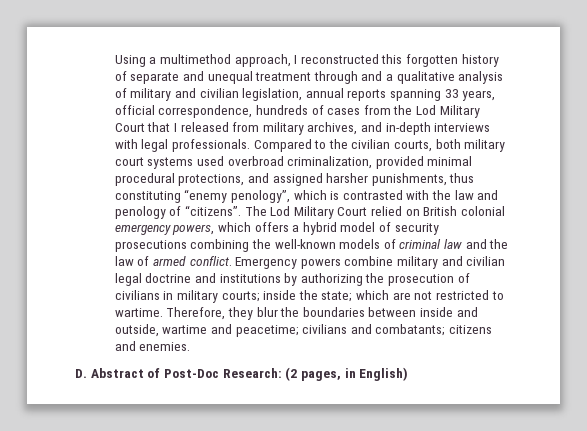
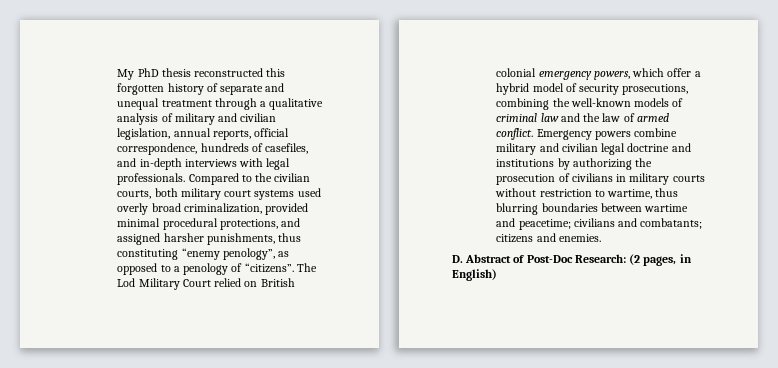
- Using a multimethod approach, I reconstructed this forgotten history of separate and unequal treatment through and a qualitative analysis of military and civilian legislation, annual reports spanning 33 years, official correspondence, hundreds of cases from the Lod Military Court that I released from military archives, and in-depth interviews with legal professionals.
+ My PhD thesis reconstructed this forgotten history of separate and unequal treatment through a qualitative analysis of military and civilian legislation, annual reports, official correspondence, hundreds of casefiles, and in-depth interviews with legal professionals.
- Compared to the civilian courts, both military court systems used overbroad criminalization, provided minimal procedural protections, and assigned harsher punishments, thus constituting “enemy penology”, which is contrasted with the law and penology of “citizens”.
+ Compared to the civilian courts, both military court systems used overly broad criminalization, provided minimal procedural protections, and assigned harsher punishments, thus constituting “enemy penology”, as opposed to a penology of “citizens”.
- The Lod Military Court relied on British colonial emergency powers, which offers a hybrid model of security prosecutions combining the well-known models of criminal law and the law of armed conflict.
+ The Lod Military Court relied on British colonial emergency powers, which offer a hybrid model of security prosecutions, combining the well-known models of criminal law and the law of armed conflict.
- Emergency powers combine military and civilian legal doctrine and institutions by authorizing the prosecution of civilians in military courts; inside the state; which are not restricted to wartime. Therefore, they blur the boundaries between inside and outside, wartime and peacetime; civilians and combatants; citizens and enemies.
+ Emergency powers combine military and civilian legal doctrine and institutions by authorizing the prosecution of civilians in military courts without restriction to wartime, thus blurring boundaries between wartime and peacetime; civilians and combatants; citizens and enemies.

